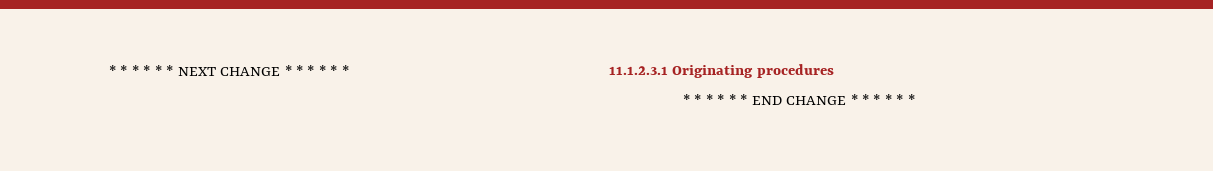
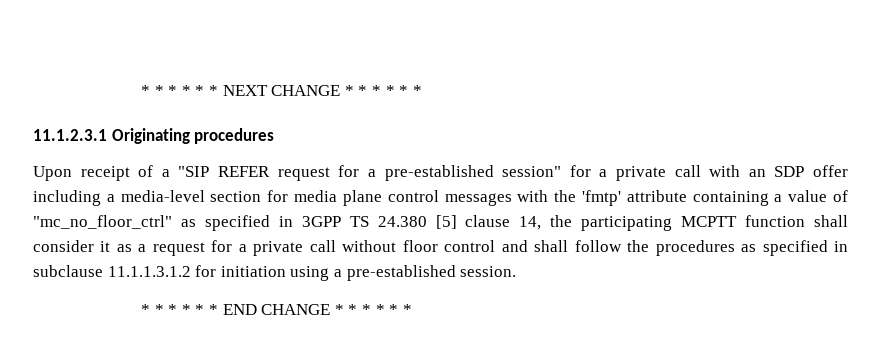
+ Upon receipt of a "SIP REFER request for a pre-established session" for a private call with an SDP offer including a media-level section for media plane control messages with the 'fmtp' attribute containing a value of "mc_no_floor_ctrl" as specified in 3GPP TS 24.380 [5] clause 14, the participating MCPTT function shall consider it as a request for a private call without floor control and shall follow the procedures as specified in subclause 11.1.1.3.1.2 for initiation using a pre-established session.

